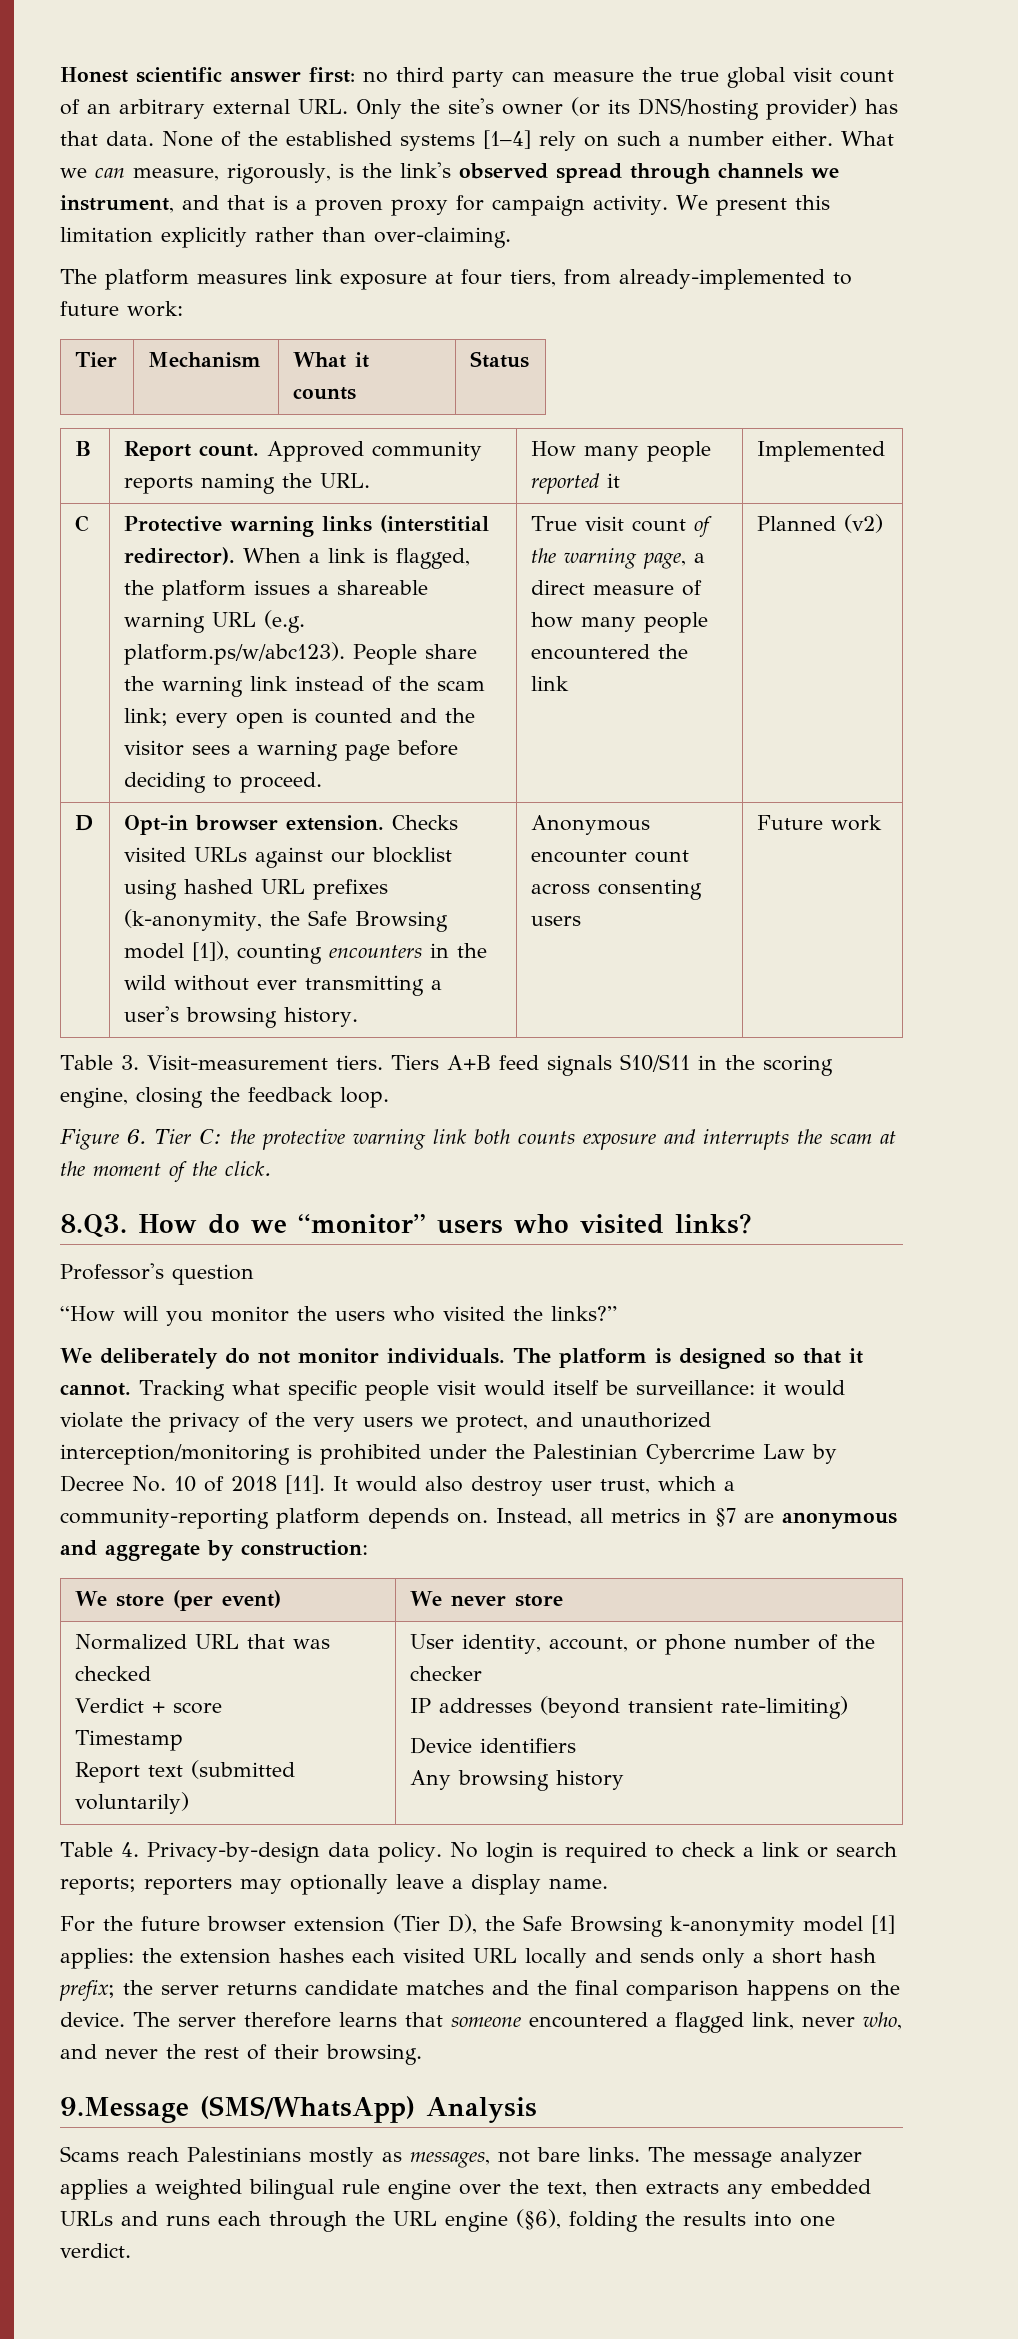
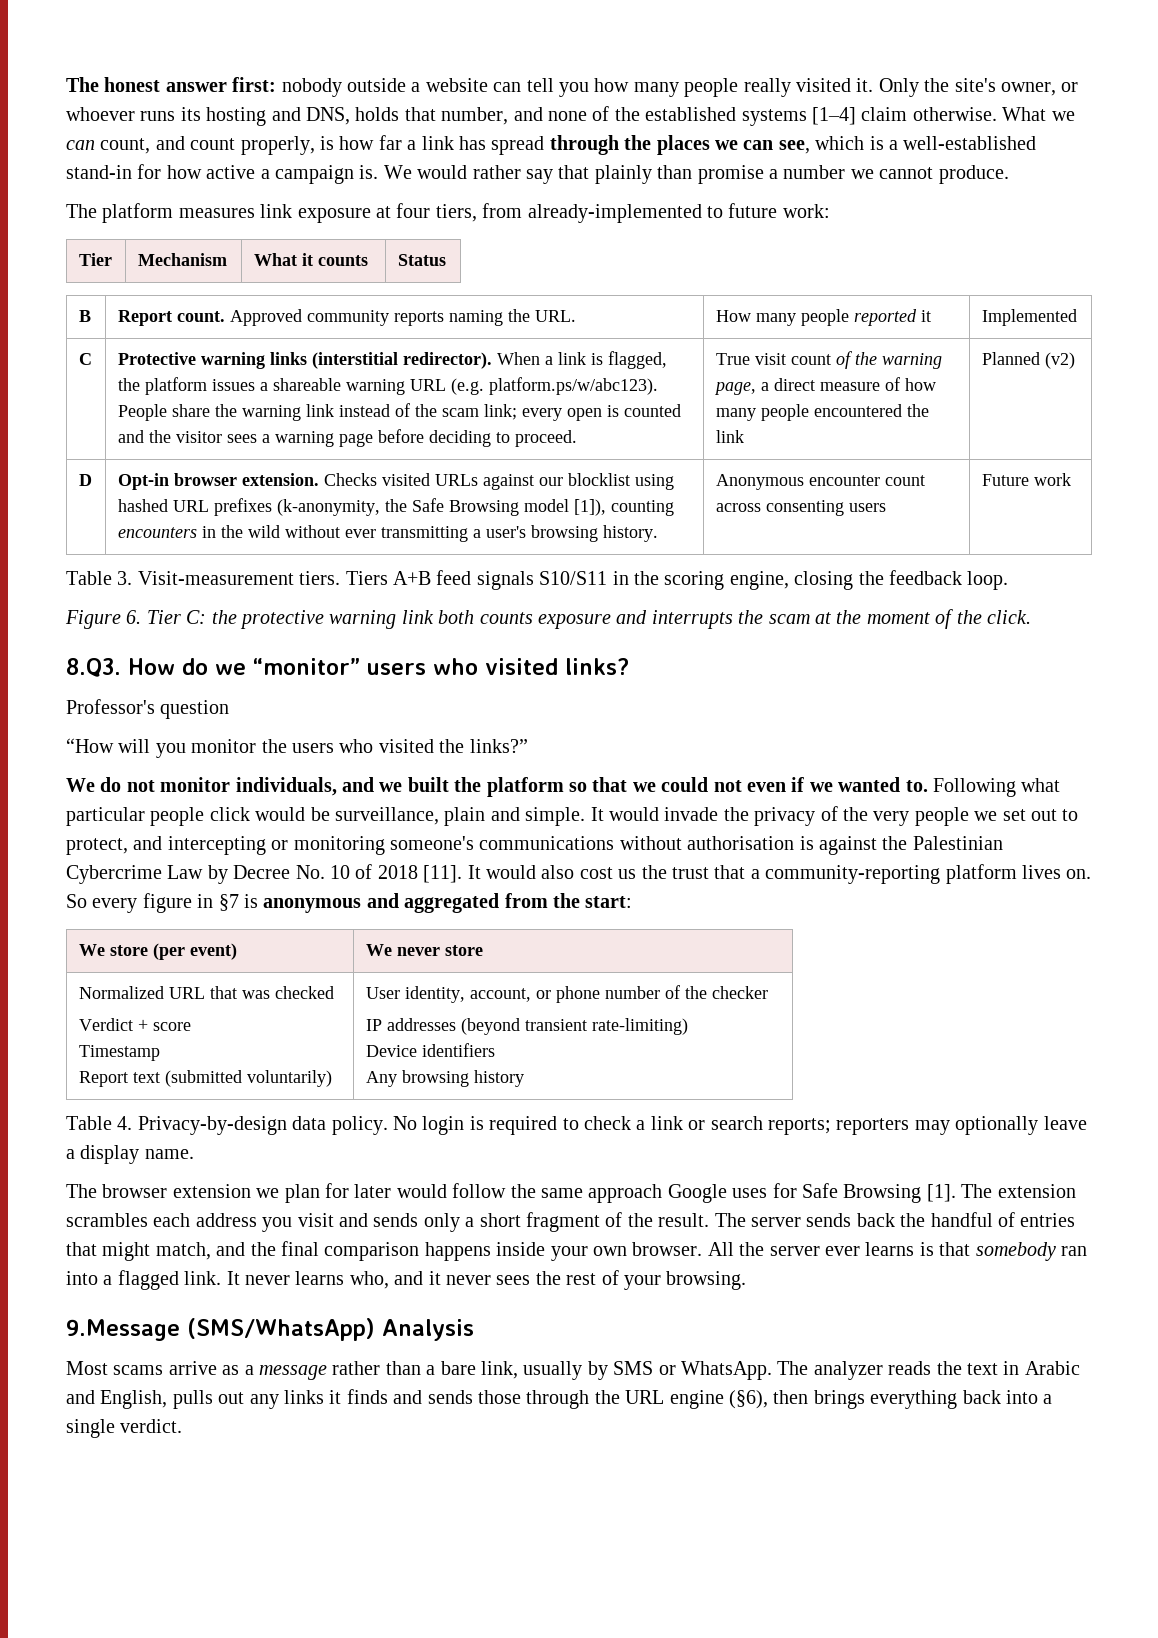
- Honest scientific answer first: no third party can measure the true global visit count of an arbitrary external URL. Only the site's owner (or its DNS/hosting provider) has that data. None of the established systems [1–4] rely on such a number either. What we can measure, rigorously, is the link's observed spread through channels we instrument, and that is a proven proxy for campaign activity. We present this limitation explicitly rather than over-claiming.
+ The honest answer first: nobody outside a website can tell you how many people really visited it. Only the site's owner, or whoever runs its hosting and DNS, holds that number, and none of the established systems [1–4] claim otherwise. What we can count, and count properly, is how far a link has spread through the places we can see, which is a well-established stand-in for how active a campaign is. We would rather say that plainly than promise a number we cannot produce.
- We deliberately do not monitor individuals. The platform is designed so that it cannot. Tracking what specific people visit would itself be surveillance: it would violate the privacy of the very users we protect, and unauthorized interception/monitoring is prohibited under the Palestinian Cybercrime Law by Decree No. 10 of 2018 [11].
+ We do not monitor individuals, and we built the platform so that we could not even if we wanted to. Following what particular people click would be surveillance, plain and simple. It would invade the privacy of the very people we set out to protect, and intercepting or monitoring someone's communications without authorisation is against the Palestinian Cybercrime Law by Decree No. 10 of 2018 [11].
- It would also destroy user trust, which a community-reporting platform depends on. Instead, all metrics in §7 are anonymous and aggregate by construction:
+ It would also cost us the trust that a community-reporting platform lives on. So every figure in §7 is anonymous and aggregated from the start:
- For the future browser extension (Tier D), the Safe Browsing k-anonymity model [1] applies: the extension hashes each visited URL locally and sends only a short hash prefix; the server returns candidate matches and the final comparison happens on the device. The server therefore learns that someone encountered a flagged link, never who, and never the rest of their browsing.
+ The browser extension we plan for later would follow the same approach Google uses for Safe Browsing [1]. The extension scrambles each address you visit and sends only a short fragment of the result. The server sends back the handful of entries that might match, and the final comparison happens inside your own browser. All the server ever learns is that somebody ran into a flagged link. It never learns who, and it never sees the rest of your browsing.
- Scams reach Palestinians mostly as messages, not bare links. The message analyzer applies a weighted bilingual rule engine over the text, then extracts any embedded URLs and runs each through the URL engine (§6), folding the results into one verdict.
+ Most scams arrive as a message rather than a bare link, usually by SMS or WhatsApp. The analyzer reads the text in Arabic and English, pulls out any links it finds and sends those through the URL engine (§6), then brings everything back into a single verdict.

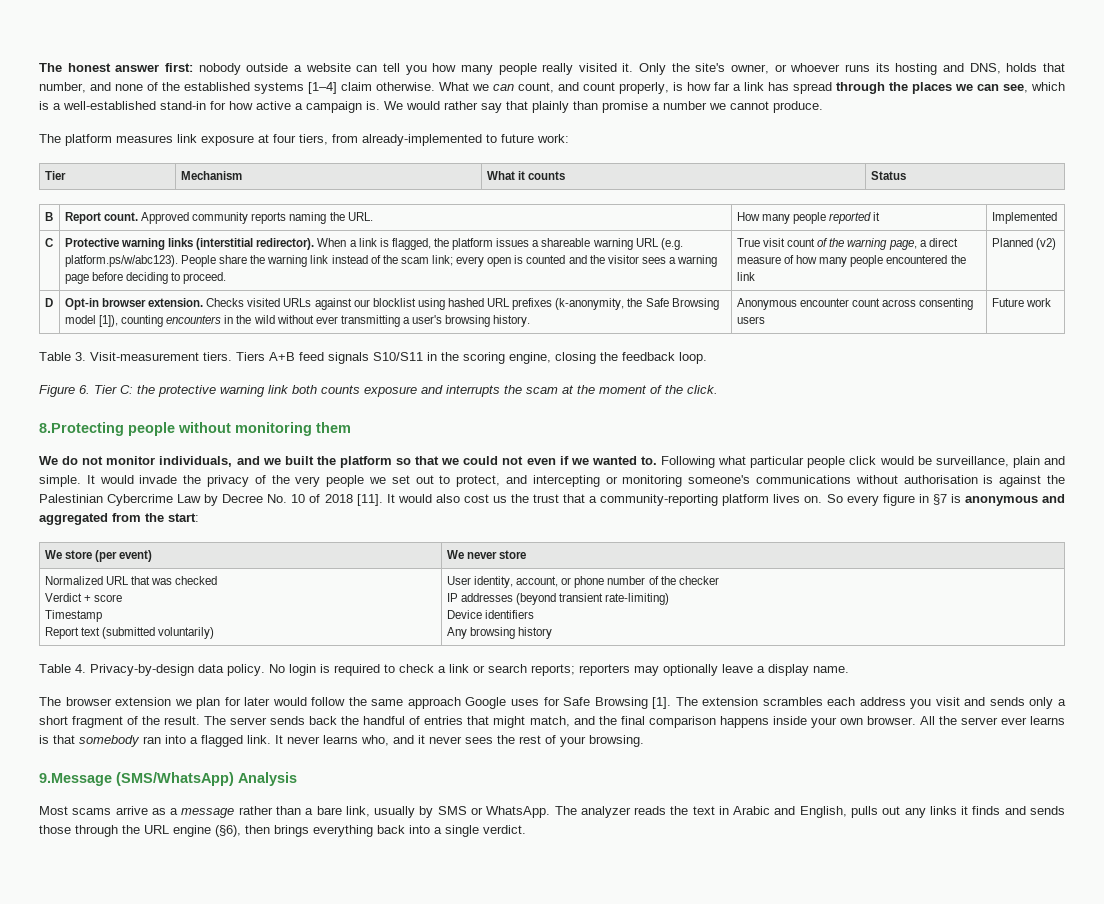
- 8.Q3. How do we “monitor” users who visited links?
- Professor's question
- “How will you monitor the users who visited the links?”
+ 8.Protecting people without monitoring them

